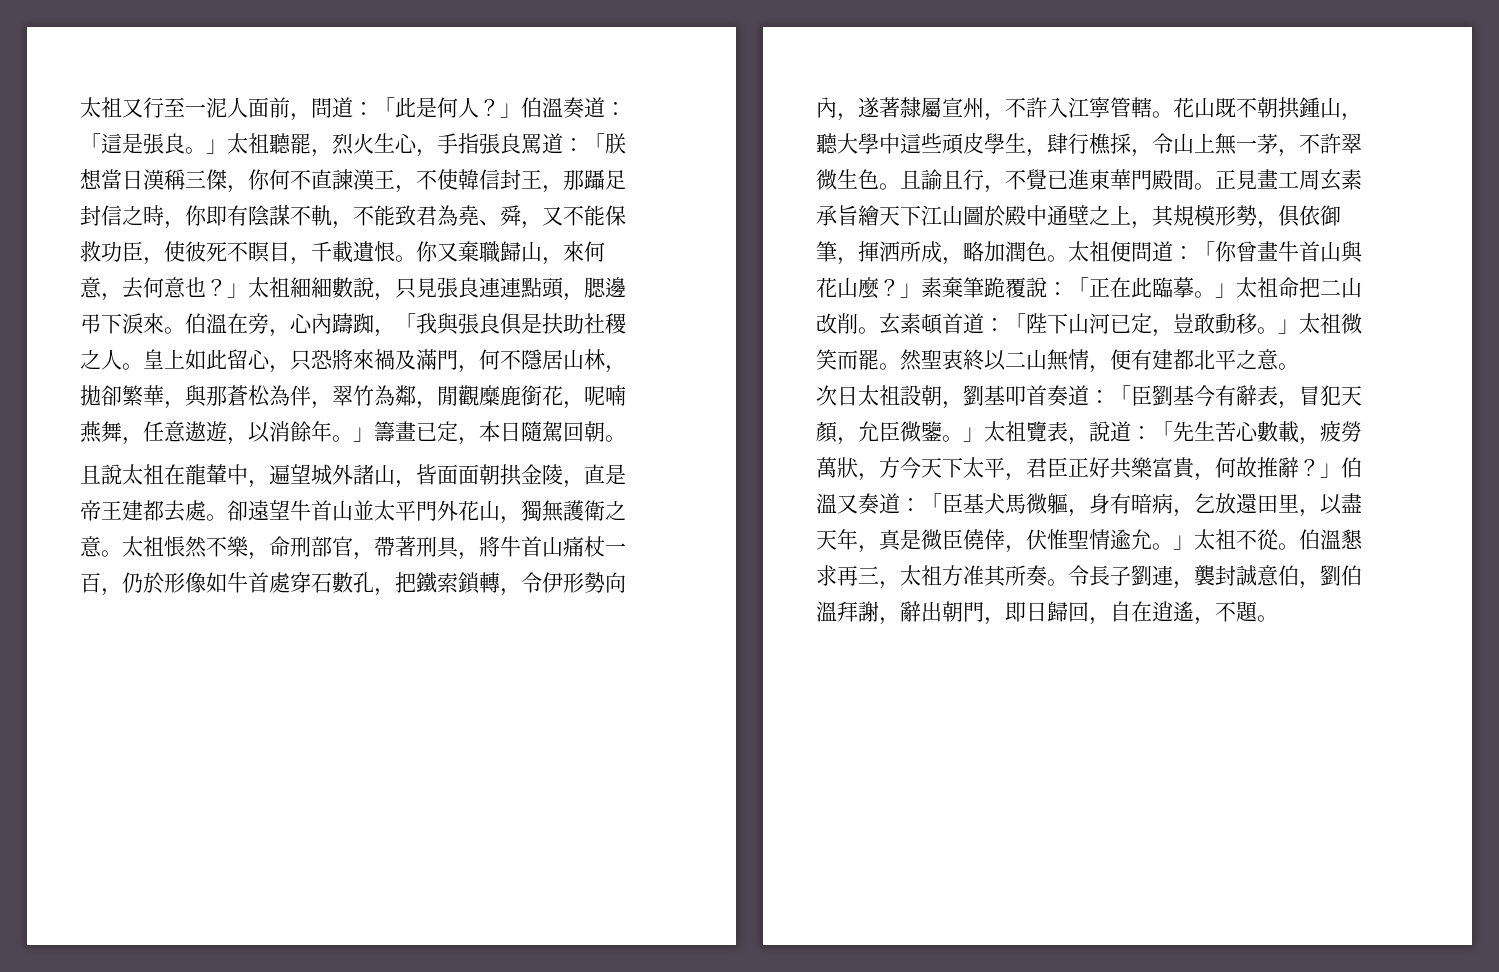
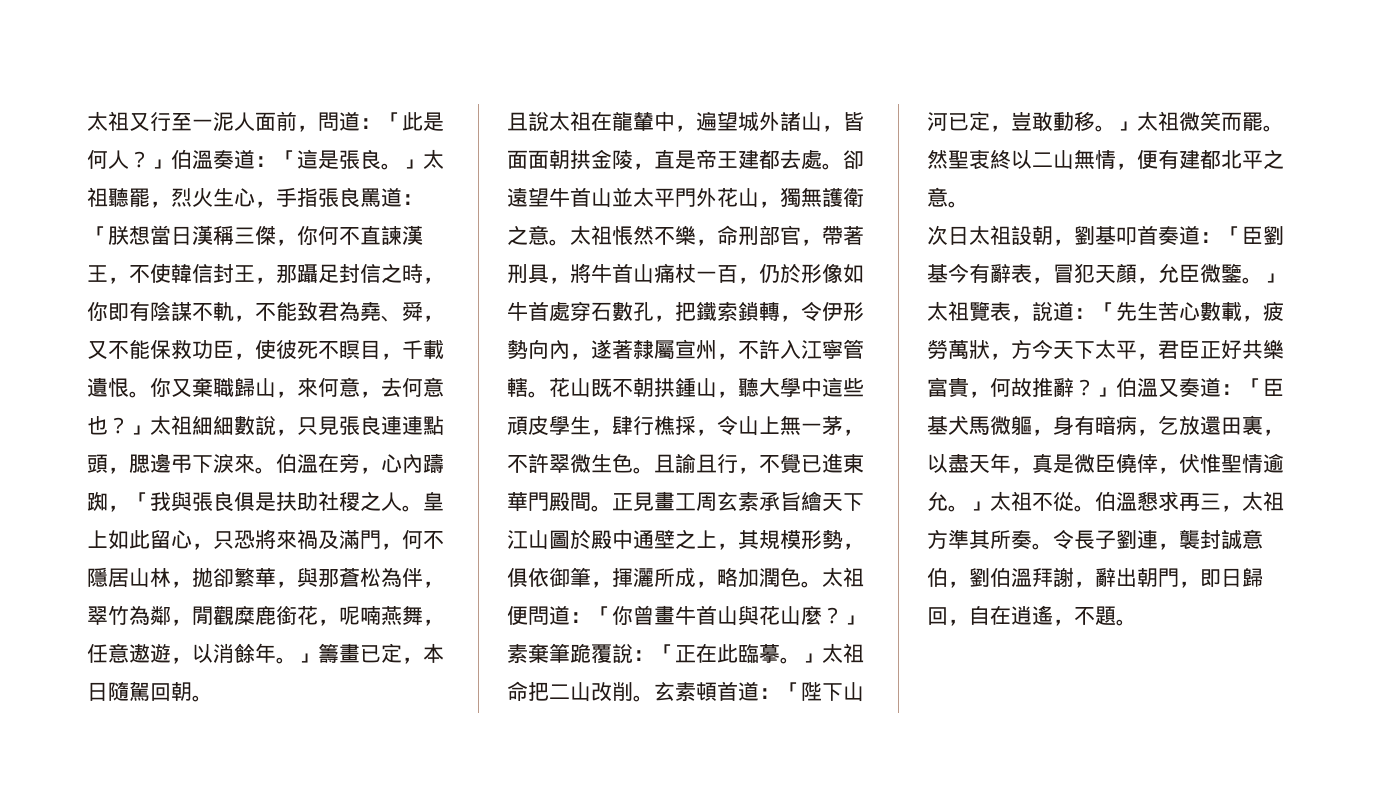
- 正見畫工周玄素承旨繪天下江山圖於殿中通壁之上，其規模形勢，俱依御筆，揮洒所成，略加潤色。
+ 正見畫工周玄素承旨繪天下江山圖於殿中通壁之上，其規模形勢，俱依御筆，揮灑所成，略加潤色。
- 「臣基犬馬微軀，身有暗病，乞放還田里，以盡天年，真是微臣僥倖，伏惟聖情逾允。」太祖不從。
+ 「臣基犬馬微軀，身有暗病，乞放還田裏，以盡天年，真是微臣僥倖，伏惟聖情逾允。」太祖不從。
- 伯溫懇求再三，太祖方准其所奏。
+ 伯溫懇求再三，太祖方準其所奏。

